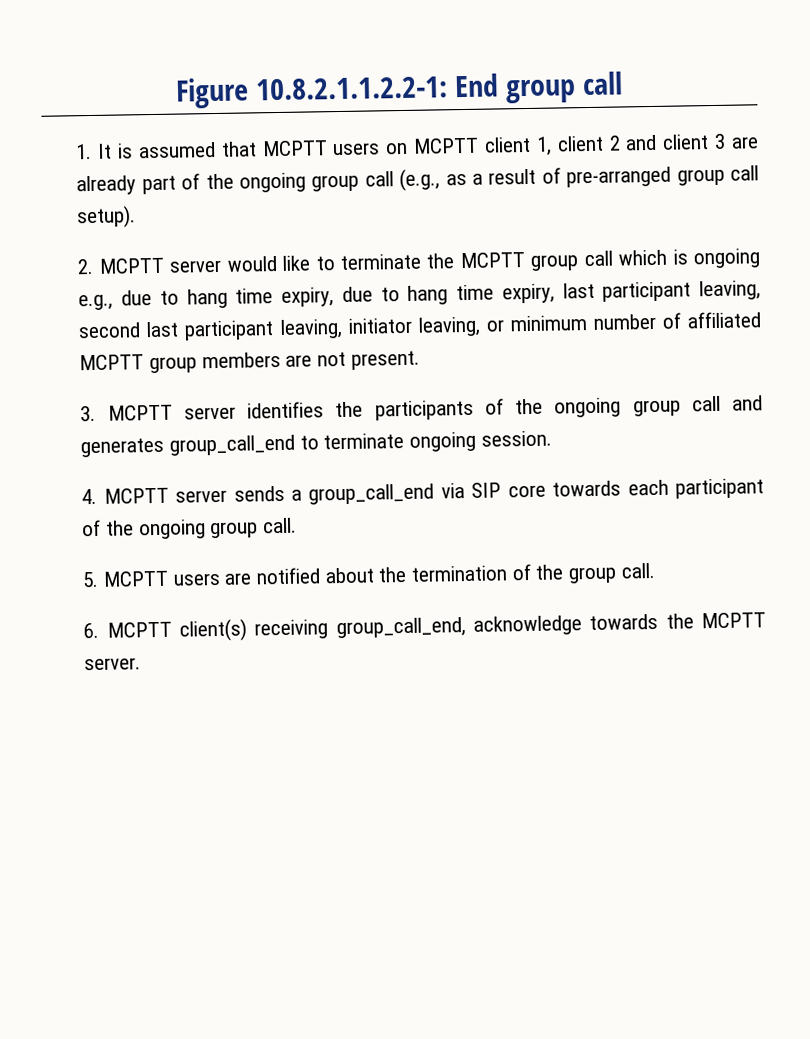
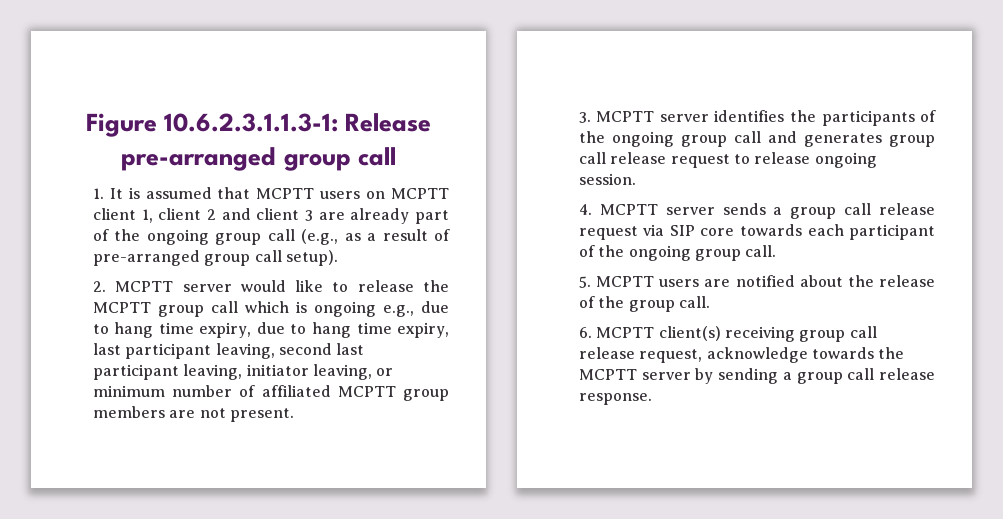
- Figure 10.8.2.1.1.2.2-1: End group call
+ Figure 10.6.2.3.1.1.3-1: Release pre-arranged group call
- 2. MCPTT server would like to terminate the MCPTT group call which is ongoing e.g., due to hang time expiry, due to hang time expiry, last participant leaving, second last participant leaving, initiator leaving, or minimum number of affiliated MCPTT group members are not present.
+ 2. MCPTT server would like to release the MCPTT group call which is ongoing e.g., due to hang time expiry, due to hang time expiry, last participant leaving, second last participant leaving, initiator leaving, or minimum number of affiliated MCPTT group members are not present.
- 3. MCPTT server identifies the participants of the ongoing group call and generates group_call_end to terminate ongoing session.
+ 3. MCPTT server identifies the participants of the ongoing group call and generates group call release request to release ongoing session.
- 4. MCPTT server sends a group_call_end via SIP core towards each participant of the ongoing group call.
+ 4. MCPTT server sends a group call release request via SIP core towards each participant of the ongoing group call.
- 5. MCPTT users are notified about the termination of the group call.
+ 5. MCPTT users are notified about the release of the group call.
- 6. MCPTT client(s) receiving group_call_end, acknowledge towards the MCPTT server.
+ 6. MCPTT client(s) receiving group call release request, acknowledge towards the MCPTT server by sending a group call release response.

